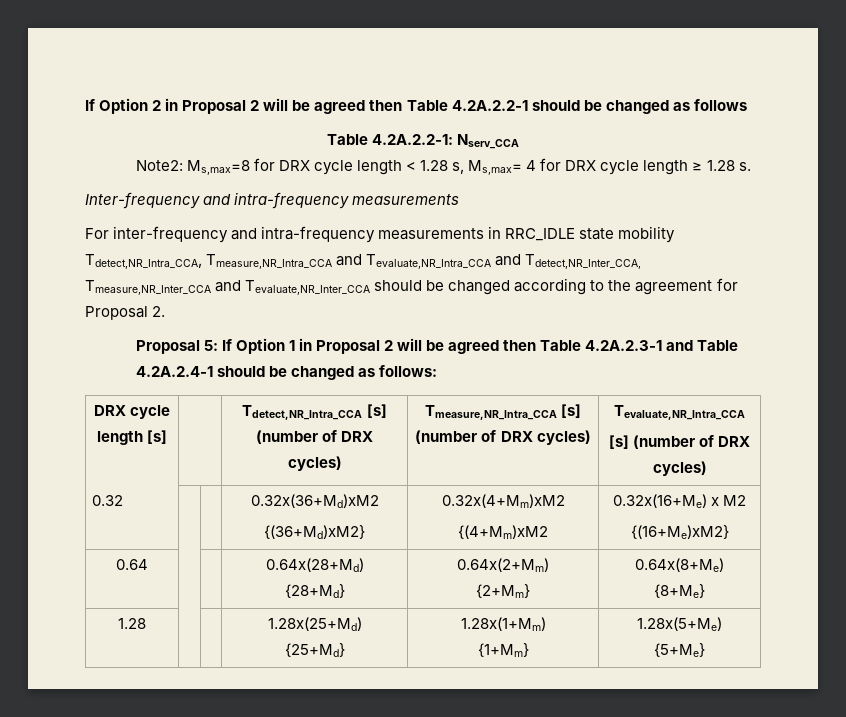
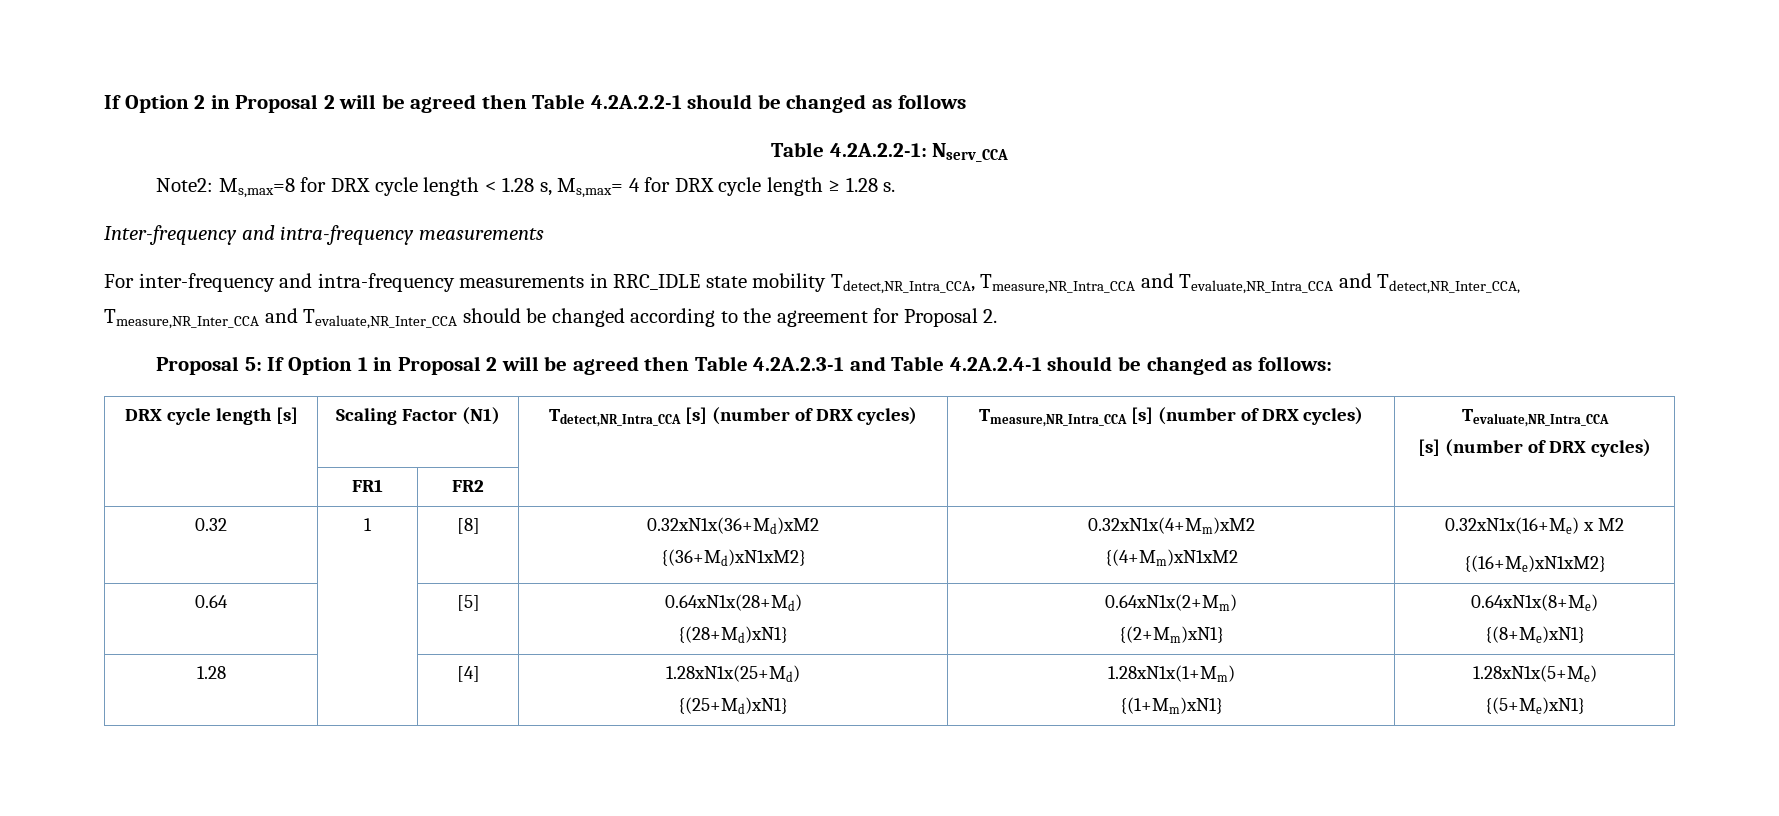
- DRX cycle length [s] | | Tdetect,NR_Intra_CCA [s] (number of DRX cycles) | Tmeasure,NR_Intra_CCA [s] (number of DRX cycles) | Tevaluate,NR_Intra_CCA
+ DRX cycle length [s] | Scaling Factor (N1) | Tdetect,NR_Intra_CCA [s] (number of DRX cycles) | Tmeasure,NR_Intra_CCA [s] (number of DRX cycles) | Tevaluate,NR_Intra_CCA
- 0.32 | | | 0.32x(36+Md)xM2
- {(36+Md)xM2} | 0.32x(4+Mm)xM2
- {(4+Mm)xM2 | 0.32x(16+Me) x M2
- {(16+Me)xM2}
+ | FR1 | FR2 | | |
+ 0.32 | 1 | [8] | 0.32xN1x(36+Md)xM2
+ {(36+Md)xN1xM2} | 0.32xN1x(4+Mm)xM2
+ {(4+Mm)xN1xM2 | 0.32xN1x(16+Me) x M2
+ {(16+Me)xN1xM2}
- 0.64 | | | 0.64x(28+Md)
- {28+Md} | 0.64x(2+Mm)
- {2+Mm} | 0.64x(8+Me)
- {8+Me}
- 1.28 | | | 1.28x(25+Md)
- {25+Md} | 1.28x(1+Mm)
- {1+Mm} | 1.28x(5+Me)
- {5+Me}
+ 0.64 | | [5] | 0.64xN1x(28+Md)
+ {(28+Md)xN1} | 0.64xN1x(2+Mm)
+ {(2+Mm)xN1} | 0.64xN1x(8+Me)
+ {(8+Me)xN1}
+ 1.28 | | [4] | 1.28xN1x(25+Md)
+ {(25+Md)xN1} | 1.28xN1x(1+Mm)
+ {(1+Mm)xN1} | 1.28xN1x(5+Me)
+ {(5+Me)xN1}

